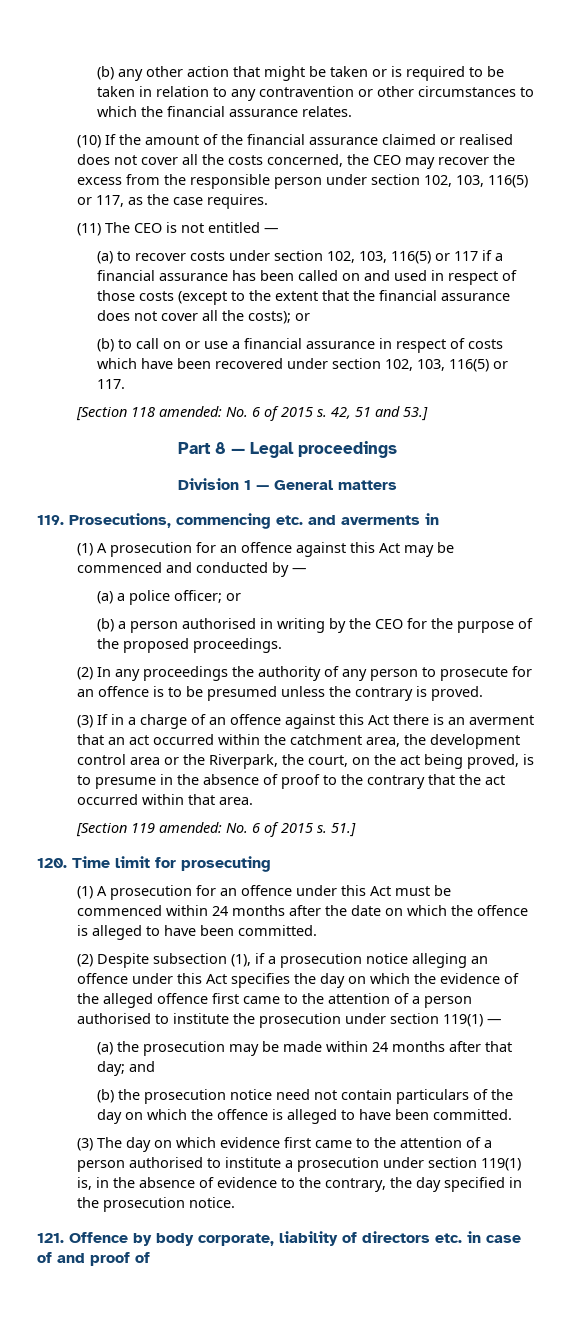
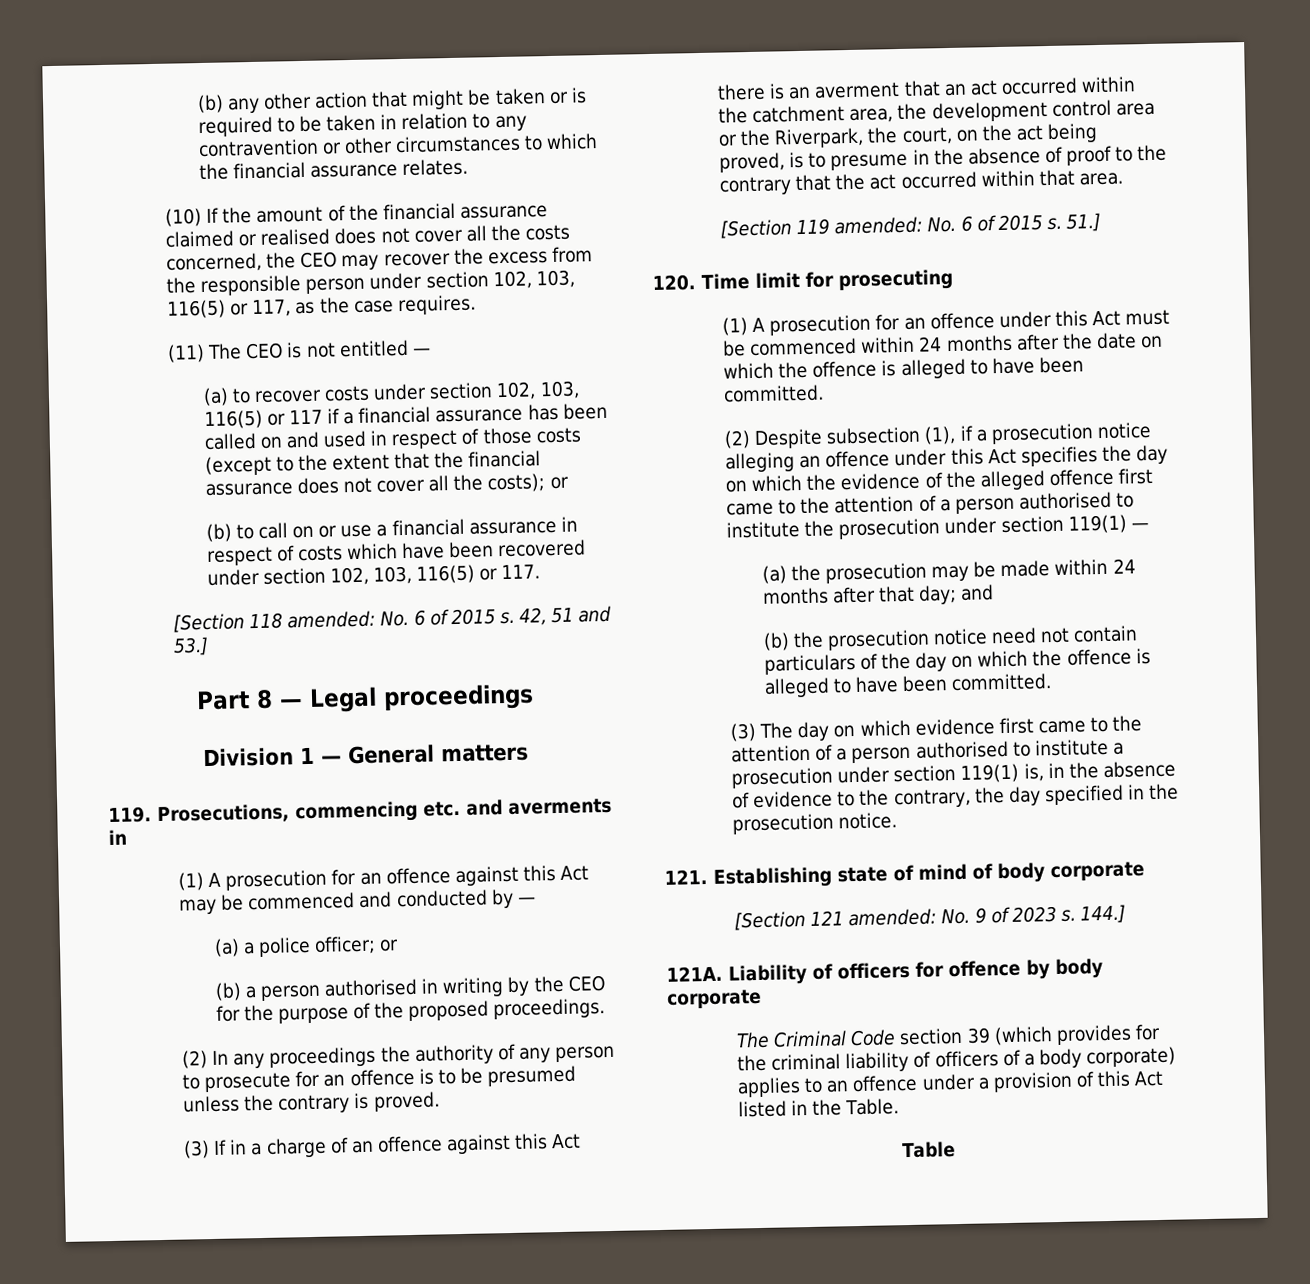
- 121. Offence by body corporate, liability of directors etc. in case of and proof of
+ 121. Establishing state of mind of body corporate
+ [Section 121 amended: No. 9 of 2023 s. 144.]
+ 121A. Liability of officers for offence by body corporate
+ The Criminal Code section 39 (which provides for the criminal liability of officers of a body corporate) applies to an offence under a provision of this Act listed in the Table.
+ Table

